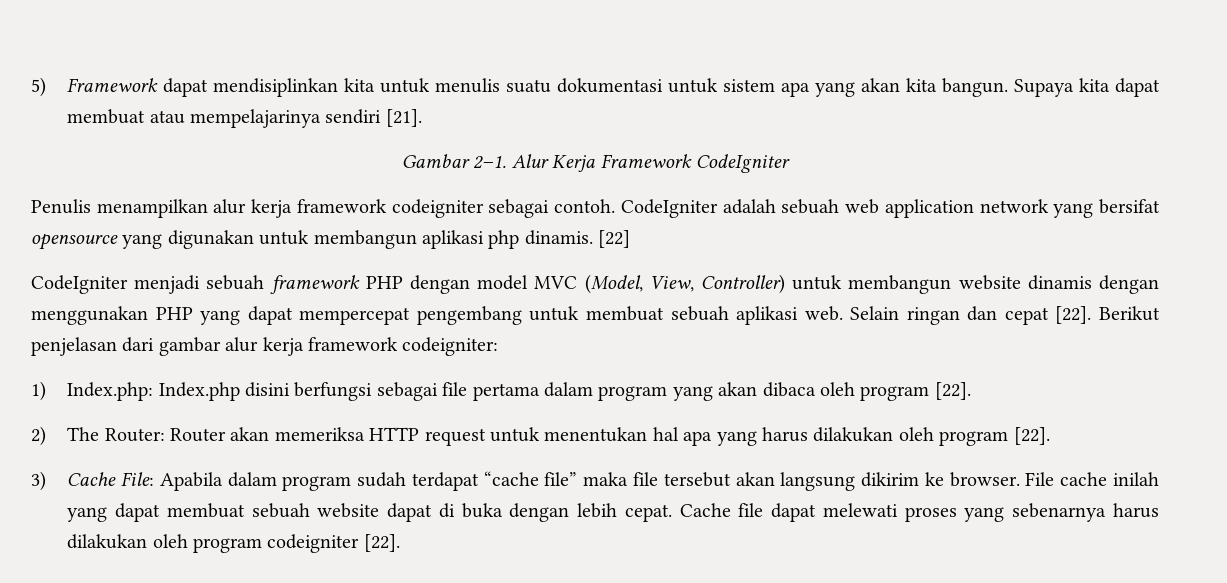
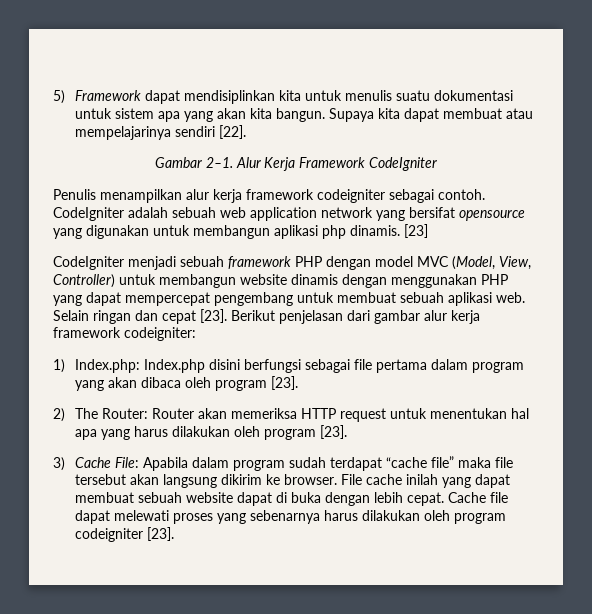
- Supaya kita dapat membuat atau mempelajarinya sendiri [21].
+ Supaya kita dapat membuat atau mempelajarinya sendiri [22].
- [22]
+ [23]
- Selain ringan dan cepat [22].
+ Selain ringan dan cepat [23].
- 1) Index.php: Index.php disini berfungsi sebagai file pertama dalam program yang akan dibaca oleh program [22].
+ 1) Index.php: Index.php disini berfungsi sebagai file pertama dalam program yang akan dibaca oleh program [23].
- 2) The Router: Router akan memeriksa HTTP request untuk menentukan hal apa yang harus dilakukan oleh program [22].
+ 2) The Router: Router akan memeriksa HTTP request untuk menentukan hal apa yang harus dilakukan oleh program [23].
- Cache file dapat melewati proses yang sebenarnya harus dilakukan oleh program codeigniter [22].
+ Cache file dapat melewati proses yang sebenarnya harus dilakukan oleh program codeigniter [23].

